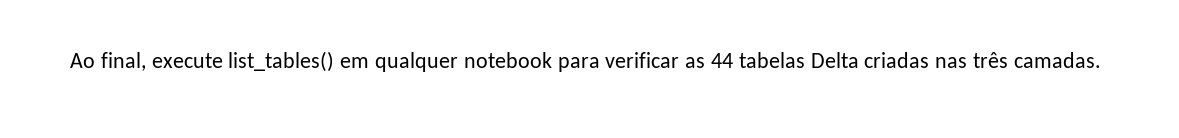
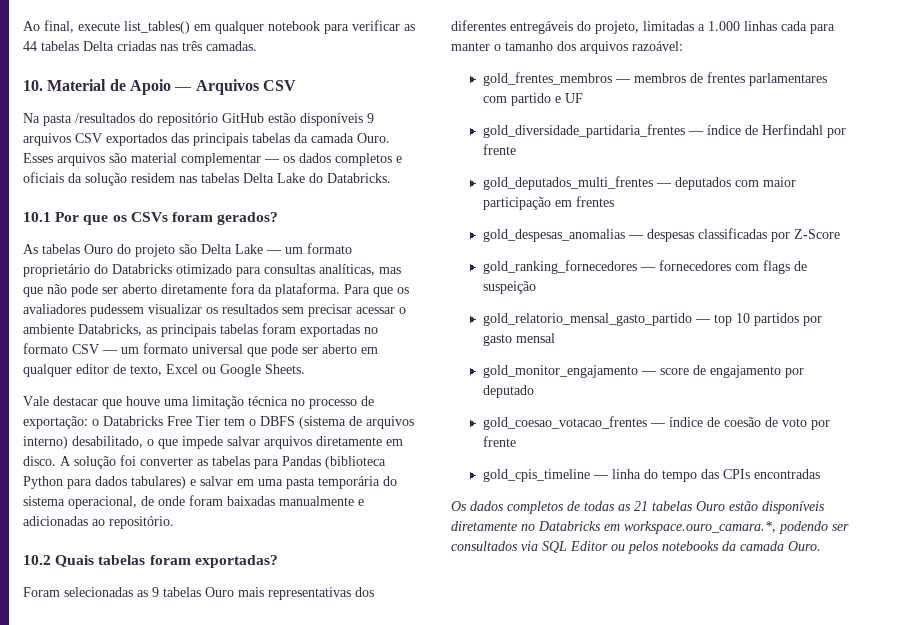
+ 10. Material de Apoio — Arquivos CSV
+ Na pasta /resultados do repositório GitHub estão disponíveis 9 arquivos CSV exportados das principais tabelas da camada Ouro. Esses arquivos são material complementar — os dados completos e oficiais da solução residem nas tabelas Delta Lake do Databricks.
+ 10.1 Por que os CSVs foram gerados?
+ As tabelas Ouro do projeto são Delta Lake — um formato proprietário do Databricks otimizado para consultas analíticas, mas que não pode ser aberto diretamente fora da plataforma. Para que os avaliadores pudessem visualizar os resultados sem precisar acessar o ambiente Databricks, as principais tabelas foram exportadas no formato CSV — um formato universal que pode ser aberto em qualquer editor de texto, Excel ou Google Sheets.
+ Vale destacar que houve uma limitação técnica no processo de exportação: o Databricks Free Tier tem o DBFS (sistema de arquivos interno) desabilitado, o que impede salvar arquivos diretamente em disco. A solução foi converter as tabelas para Pandas (biblioteca Python para dados tabulares) e salvar em uma pasta temporária do sistema operacional, de onde foram baixadas manualmente e adicionadas ao repositório.
+ 10.2 Quais tabelas foram exportadas?
+ Foram selecionadas as 9 tabelas Ouro mais representativas dos diferentes entregáveis do projeto, limitadas a 1.000 linhas cada para manter o tamanho dos arquivos razoável:
+ gold_frentes_membros — membros de frentes parlamentares com partido e UF
+ gold_diversidade_partidaria_frentes — índice de Herfindahl por frente
+ gold_deputados_multi_frentes — deputados com maior participação em frentes
+ gold_despesas_anomalias — despesas classificadas por Z-Score
+ gold_ranking_fornecedores — fornecedores com flags de suspeição
+ gold_relatorio_mensal_gasto_partido — top 10 partidos por gasto mensal
+ gold_monitor_engajamento — score de engajamento por deputado
+ gold_coesao_votacao_frentes — índice de coesão de voto por frente
+ gold_cpis_timeline — linha do tempo das CPIs encontradas
+ Os dados completos de todas as 21 tabelas Ouro estão disponíveis diretamente no Databricks em workspace.ouro_camara.*, podendo ser consultados via SQL Editor ou pelos notebooks da camada Ouro.

